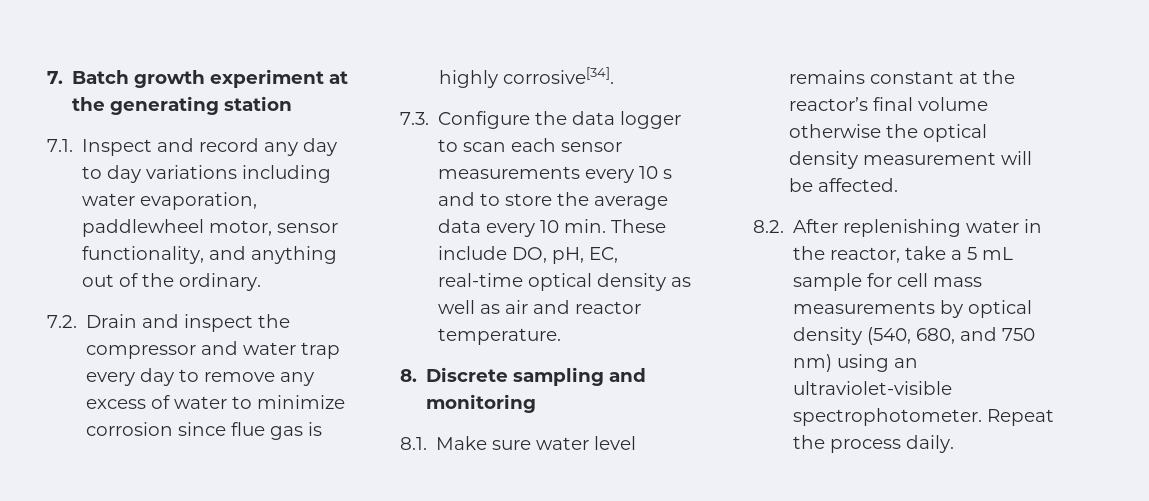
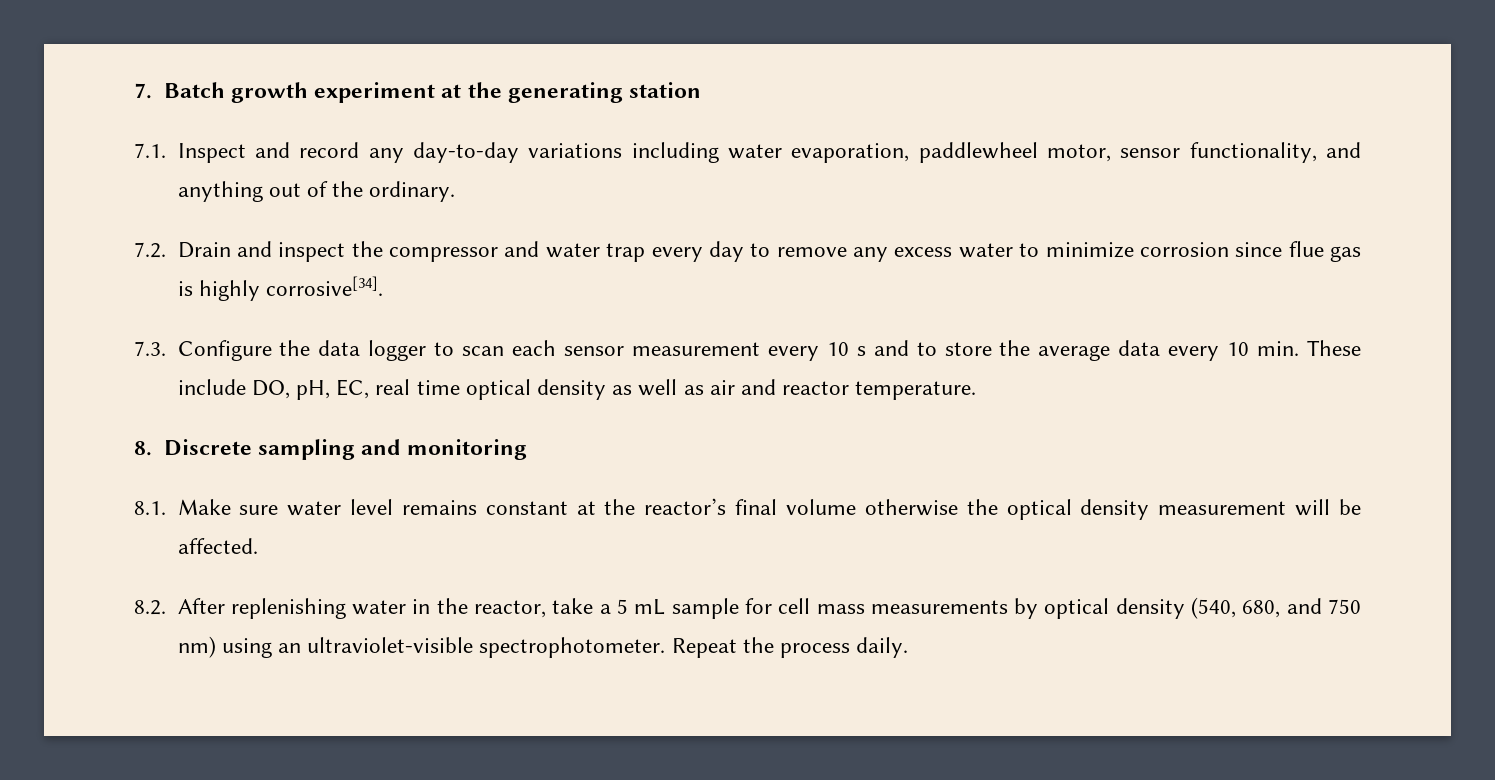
- 7.1. Inspect and record any day to day variations including water evaporation, paddlewheel motor, sensor functionality, and anything out of the ordinary.
+ 7.1. Inspect and record any day-to-day variations including water evaporation, paddlewheel motor, sensor functionality, and anything out of the ordinary.
- 7.2. Drain and inspect the compressor and water trap every day to remove any excess of water to minimize corrosion since flue gas is highly corrosive[34].
+ 7.2. Drain and inspect the compressor and water trap every day to remove any excess water to minimize corrosion since flue gas is highly corrosive[34].
- 7.3. Configure the data logger to scan each sensor measurements every 10 s and to store the average data every 10 min. These include DO, pH, EC, real-time optical density as well as air and reactor temperature.
+ 7.3. Configure the data logger to scan each sensor measurement every 10 s and to store the average data every 10 min. These include DO, pH, EC, real time optical density as well as air and reactor temperature.

